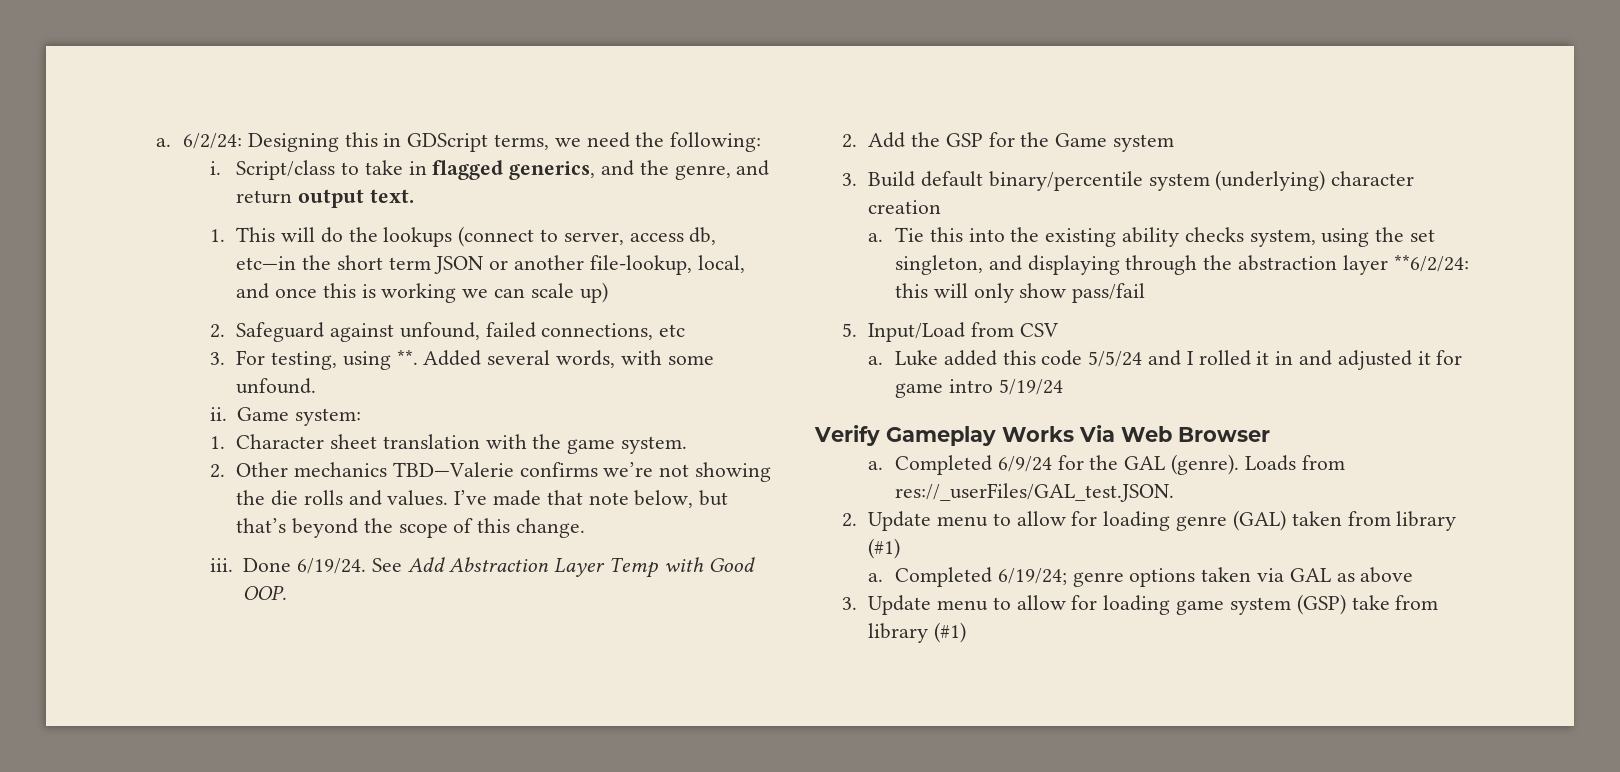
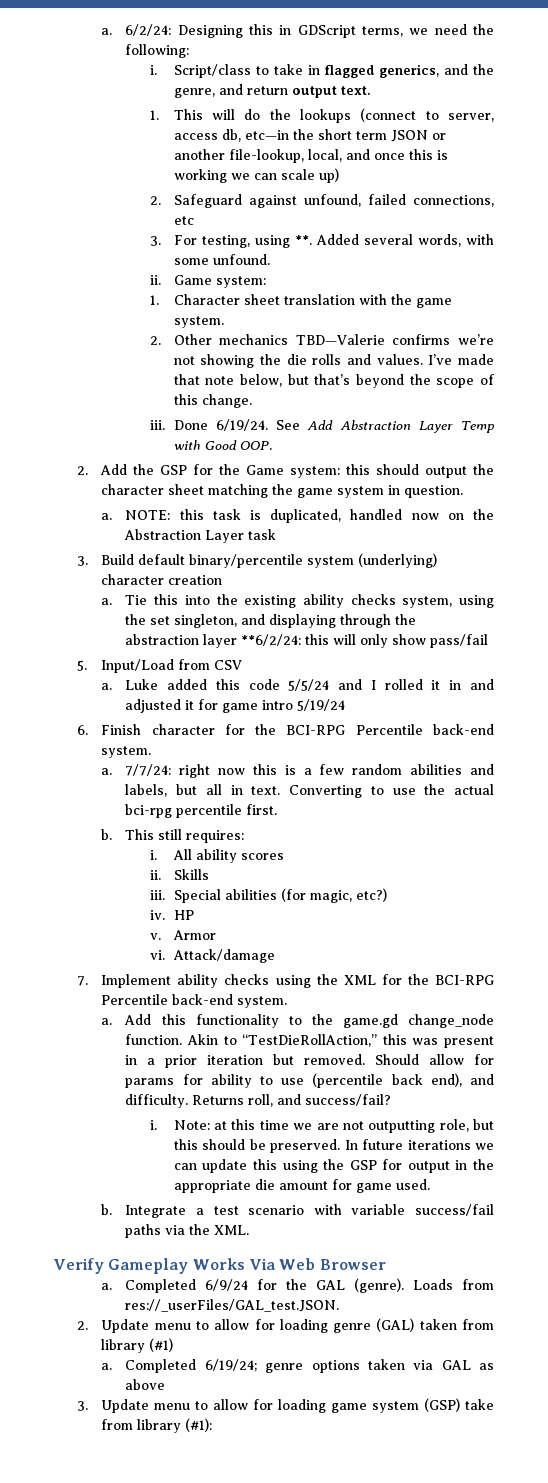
- 2. Add the GSP for the Game system
+ 2. Add the GSP for the Game system: this should output the character sheet matching the game system in question.
+ a. NOTE: this task is duplicated, handled now on the Abstraction Layer task
+ 6. Finish character for the BCI-RPG Percentile back-end system.
+ a. 7/7/24: right now this is a few random abilities and labels, but all in text. Converting to use the actual bci-rpg percentile first.
+ b. This still requires:
+ i. All ability scores
+ ii. Skills
+ iii. Special abilities (for magic, etc?)
+ iv. HP
+ v. Armor
+ vi. Attack/damage
+ 7. Implement ability checks using the XML for the BCI-RPG Percentile back-end system.
+ a. Add this functionality to the game.gd change_node function. Akin to “TestDieRollAction,” this was present in a prior iteration but removed. Should allow for params for ability to use (percentile back end), and difficulty. Returns roll, and success/fail?
+ i. Note: at this time we are not outputting role, but this should be preserved. In future iterations we can update this using the GSP for output in the appropriate die amount for game used.
+ b. Integrate a test scenario with variable success/fail paths via the XML.
- 3. Update menu to allow for loading game system (GSP) take from library (#1)
+ 3. Update menu to allow for loading game system (GSP) take from library (#1):

